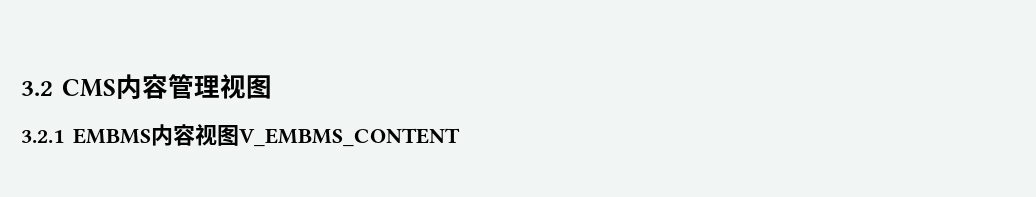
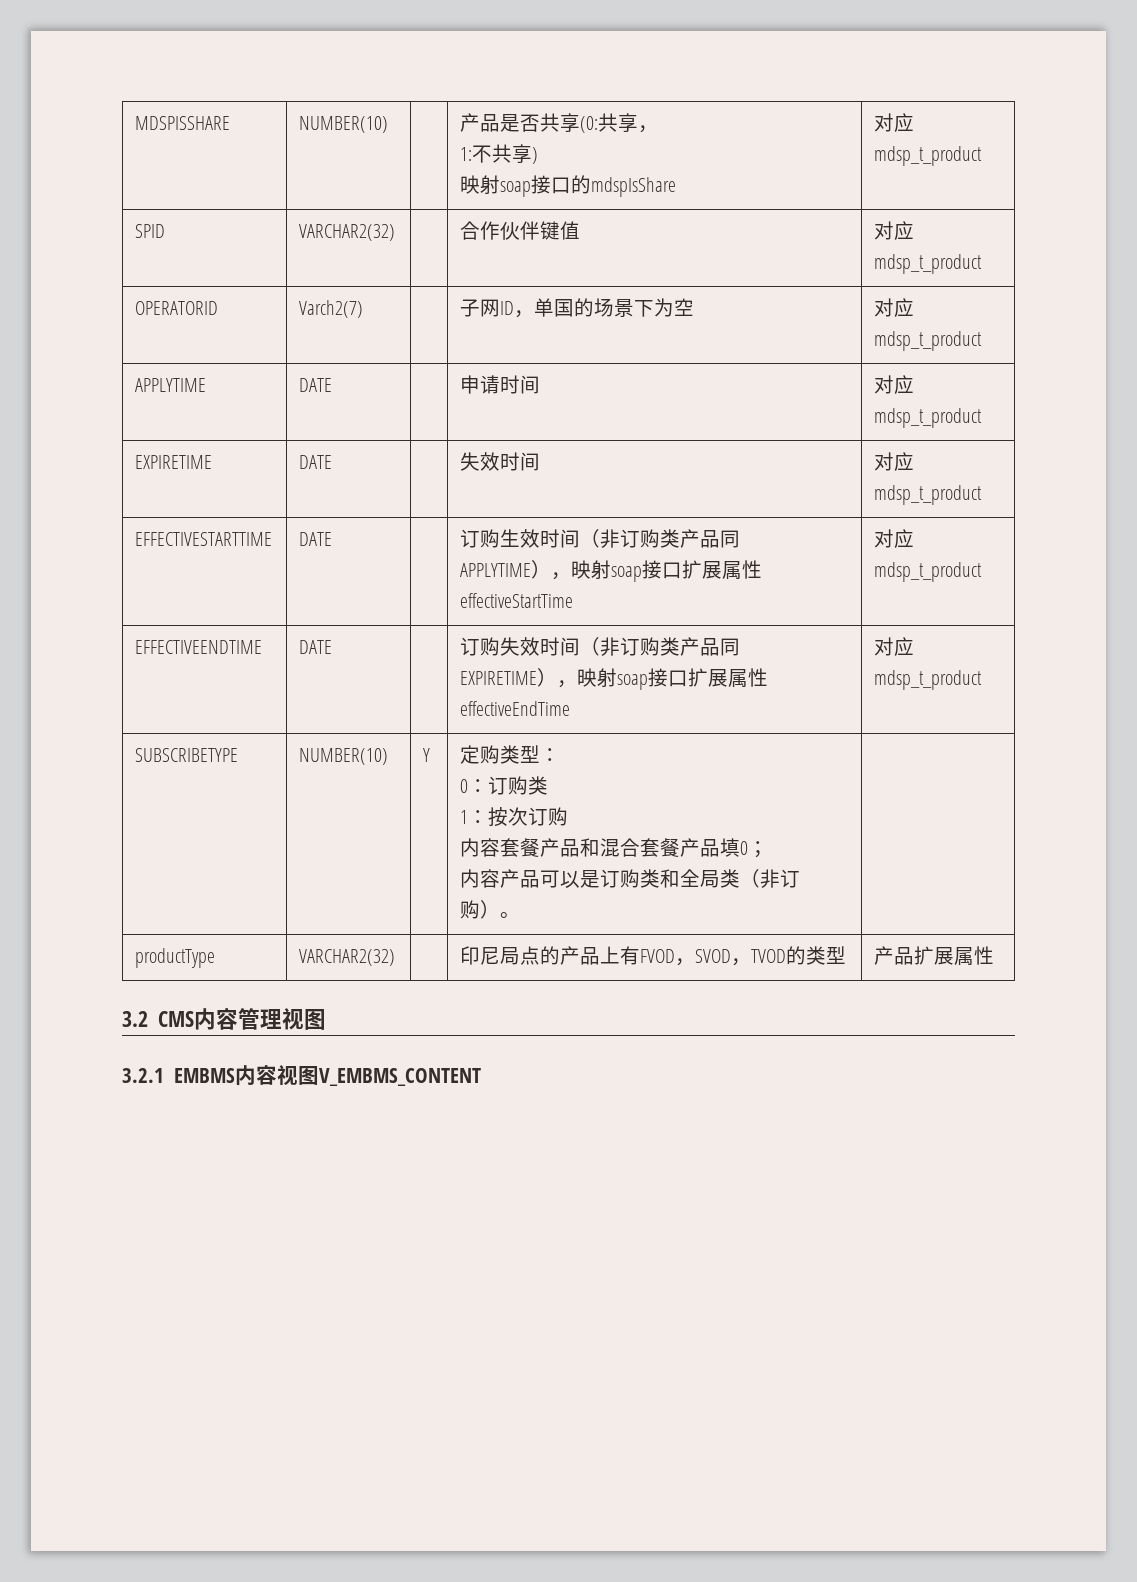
+ MDSPISSHARE | NUMBER(10) | | 产品是否共享(0:共享，
+ 1:不共享)
+ 映射soap接口的mdspIsShare | 对应mdsp_t_product
+ SPID | VARCHAR2(32) | | 合作伙伴键值 | 对应mdsp_t_product
+ OPERATORID | Varch2(7) | | 子网ID，单国的场景下为空 | 对应mdsp_t_product
+ APPLYTIME | DATE | | 申请时间 | 对应mdsp_t_product
+ EXPIRETIME | DATE | | 失效时间 | 对应mdsp_t_product
+ EFFECTIVESTARTTIME | DATE | | 订购生效时间（非订购类产品同APPLYTIME），映射soap接口扩展属性effectiveStartTime | 对应mdsp_t_product
+ EFFECTIVEENDTIME | DATE | | 订购失效时间（非订购类产品同EXPIRETIME），映射soap接口扩展属性effectiveEndTime | 对应mdsp_t_product
+ SUBSCRIBETYPE | NUMBER(10) | Y | 定购类型：
+ 0：订购类
+ 1：按次订购
+ 内容套餐产品和混合套餐产品填0；
+ 内容产品可以是订购类和全局类（非订购）。 |
+ productType | VARCHAR2(32) | | 印尼局点的产品上有FVOD，SVOD，TVOD的类型 | 产品扩展属性

